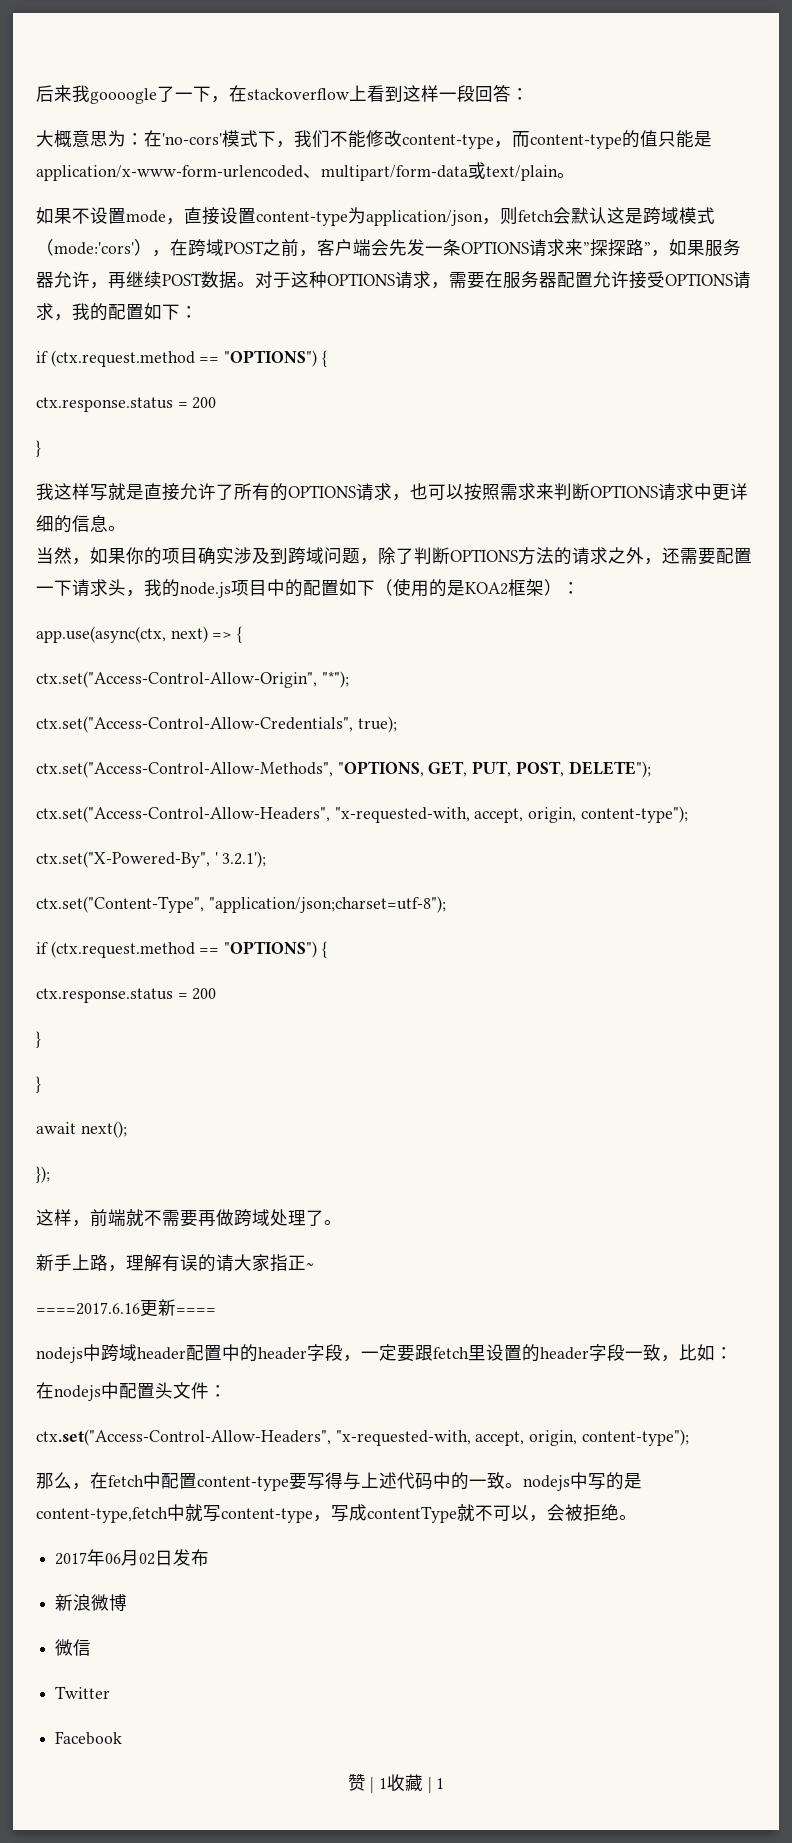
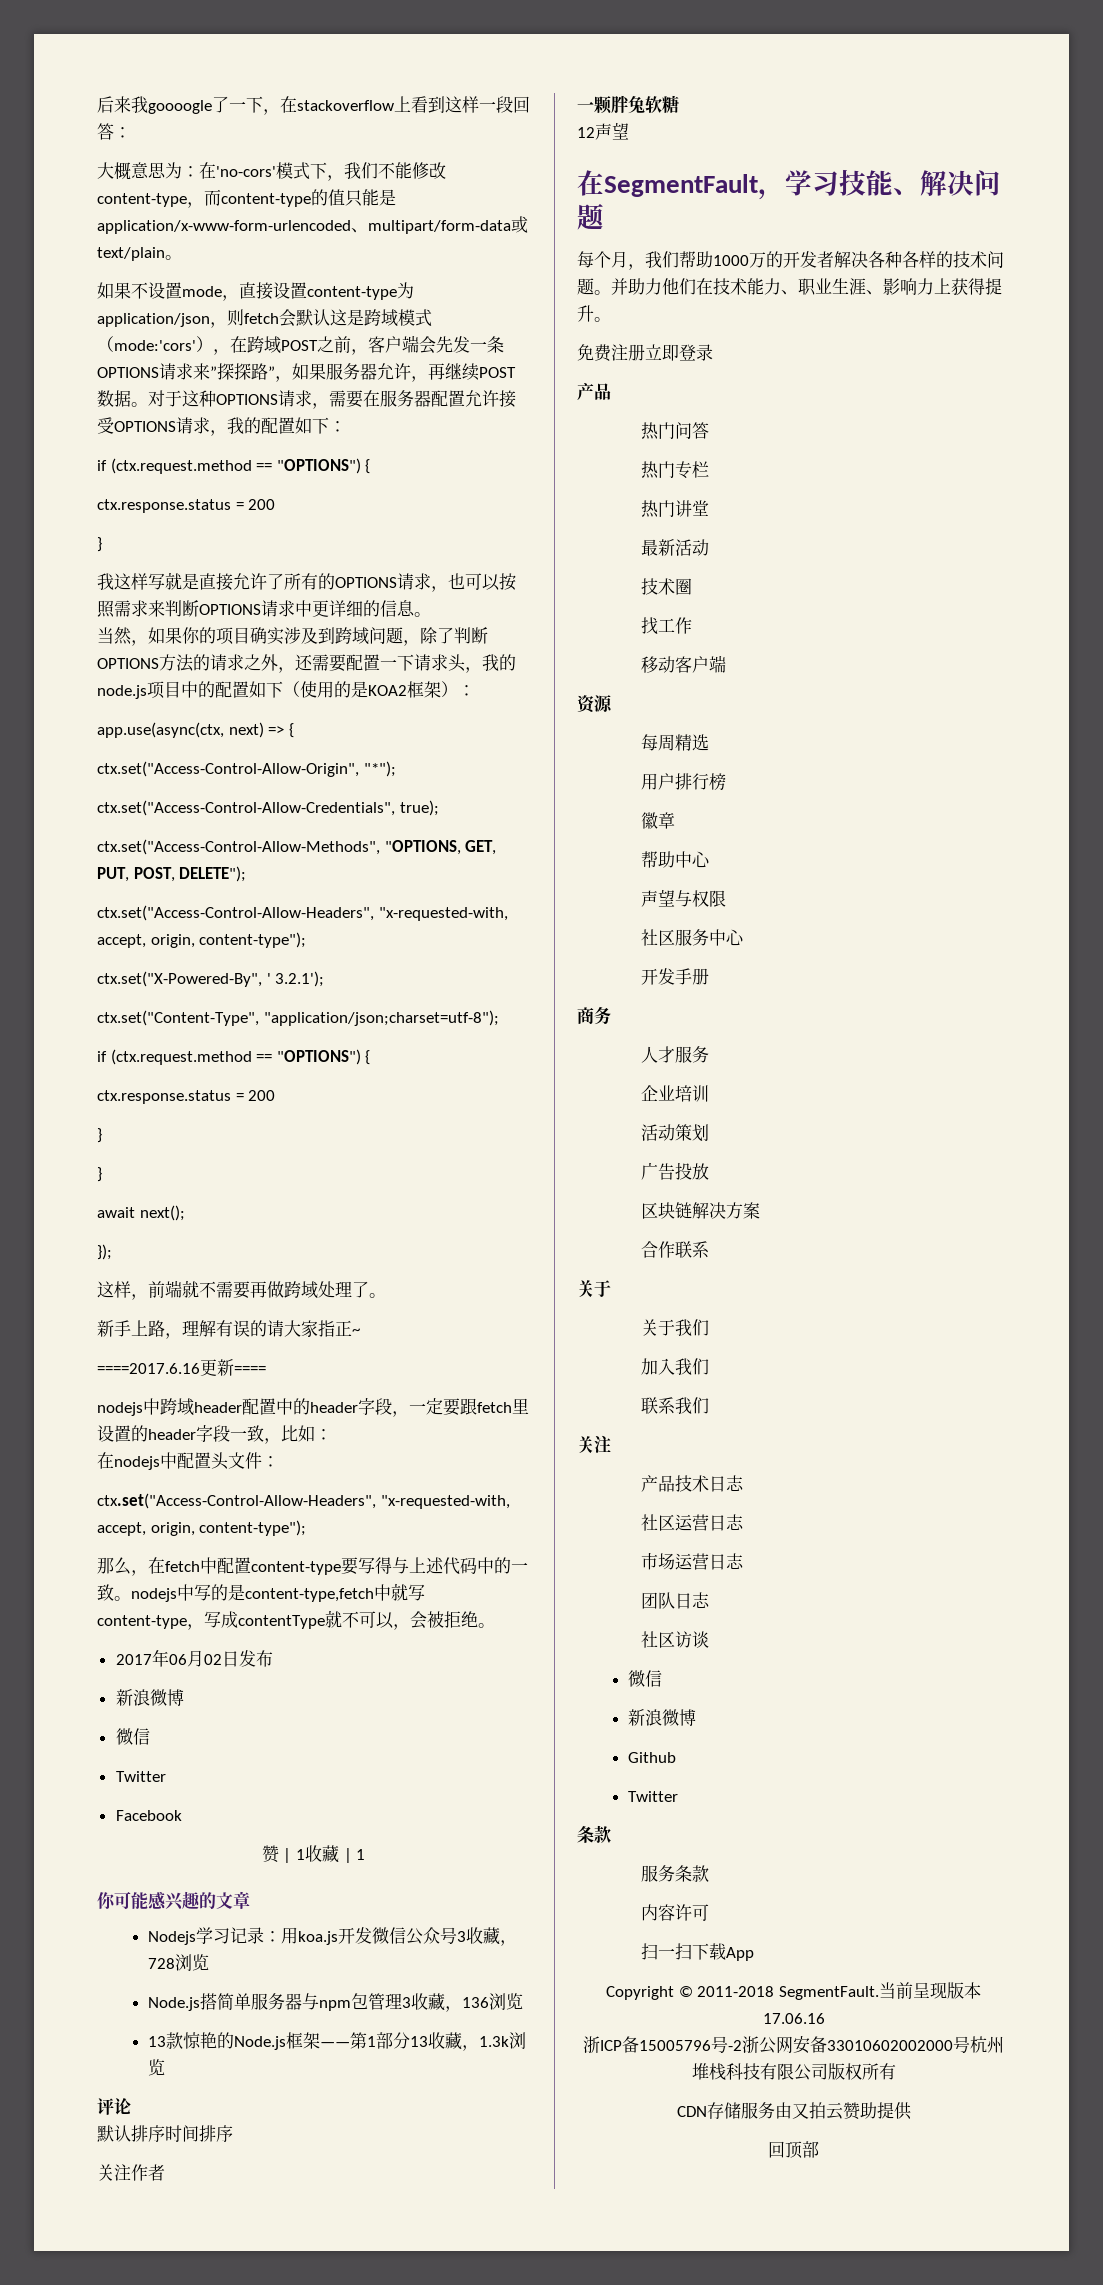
+ 你可能感兴趣的文章
+ Nodejs学习记录：用koa.js开发微信公众号3收藏，728浏览
+ Node.js搭简单服务器与npm包管理3收藏，136浏览
+ 13款惊艳的Node.js框架——第1部分13收藏，1.3k浏览
+ 评论
+ 默认排序时间排序
+ 关注作者
+ 一颗胖兔软糖
+ 12声望
+ 在SegmentFault，学习技能、解决问题
+ 每个月，我们帮助1000万的开发者解决各种各样的技术问题。并助力他们在技术能力、职业生涯、影响力上获得提升。
+ 免费注册立即登录
+ 产品
+ 热门问答
+ 热门专栏
+ 热门讲堂
+ 最新活动
+ 技术圈
+ 找工作
+ 移动客户端
+ 资源
+ 每周精选
+ 用户排行榜
+ 徽章
+ 帮助中心
+ 声望与权限
+ 社区服务中心
+ 开发手册
+ 商务
+ 人才服务
+ 企业培训
+ 活动策划
+ 广告投放
+ 区块链解决方案
+ 合作联系
+ 关于
+ 关于我们
+ 加入我们
+ 联系我们
+ 关注
+ 产品技术日志
+ 社区运营日志
+ 市场运营日志
+ 团队日志
+ 社区访谈
+ 微信
+ 新浪微博
+ Github
+ Twitter
+ 条款
+ 服务条款
+ 内容许可
+ 扫一扫下载App
+ Copyright © 2011-2018 SegmentFault.当前呈现版本17.06.16
+ 浙ICP备15005796号-2浙公网安备33010602002000号杭州堆栈科技有限公司版权所有
+ CDN存储服务由又拍云赞助提供
+ 回顶部

